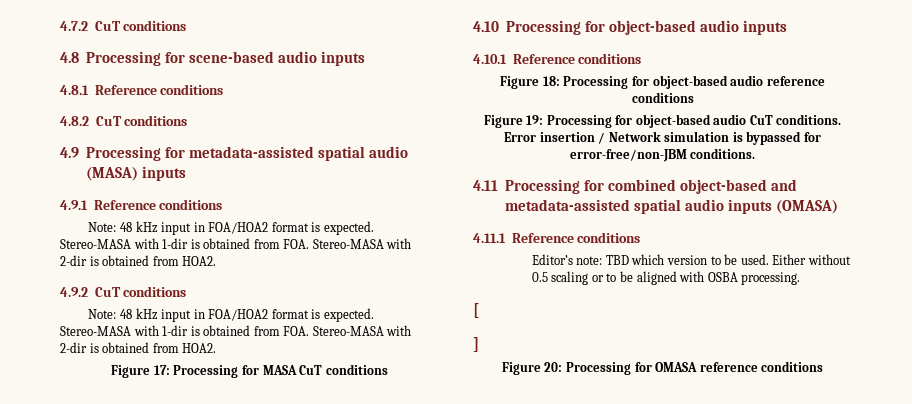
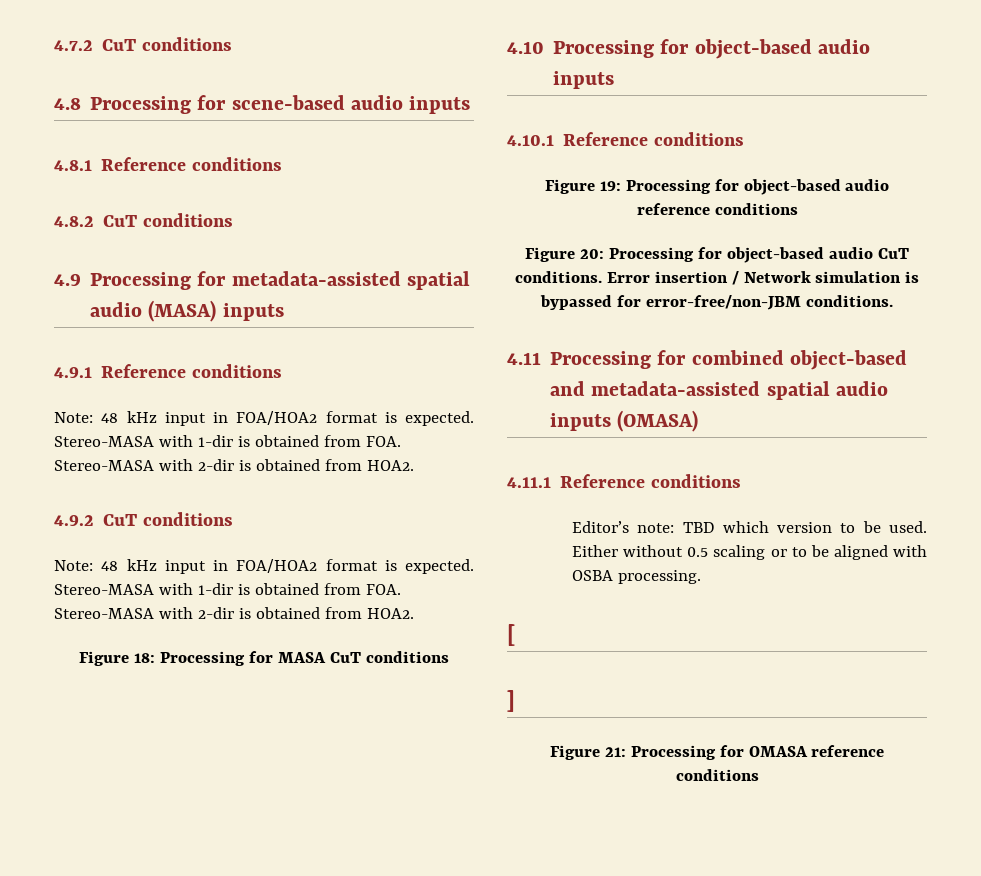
- Figure 17: Processing for MASA CuT conditions
+ Figure 18: Processing for MASA CuT conditions
- Figure 18: Processing for object-based audio reference conditions
+ Figure 19: Processing for object-based audio reference conditions
- Figure 19: Processing for object-based audio CuT conditions.
+ Figure 20: Processing for object-based audio CuT conditions.
- Figure 20: Processing for OMASA reference conditions
+ Figure 21: Processing for OMASA reference conditions

